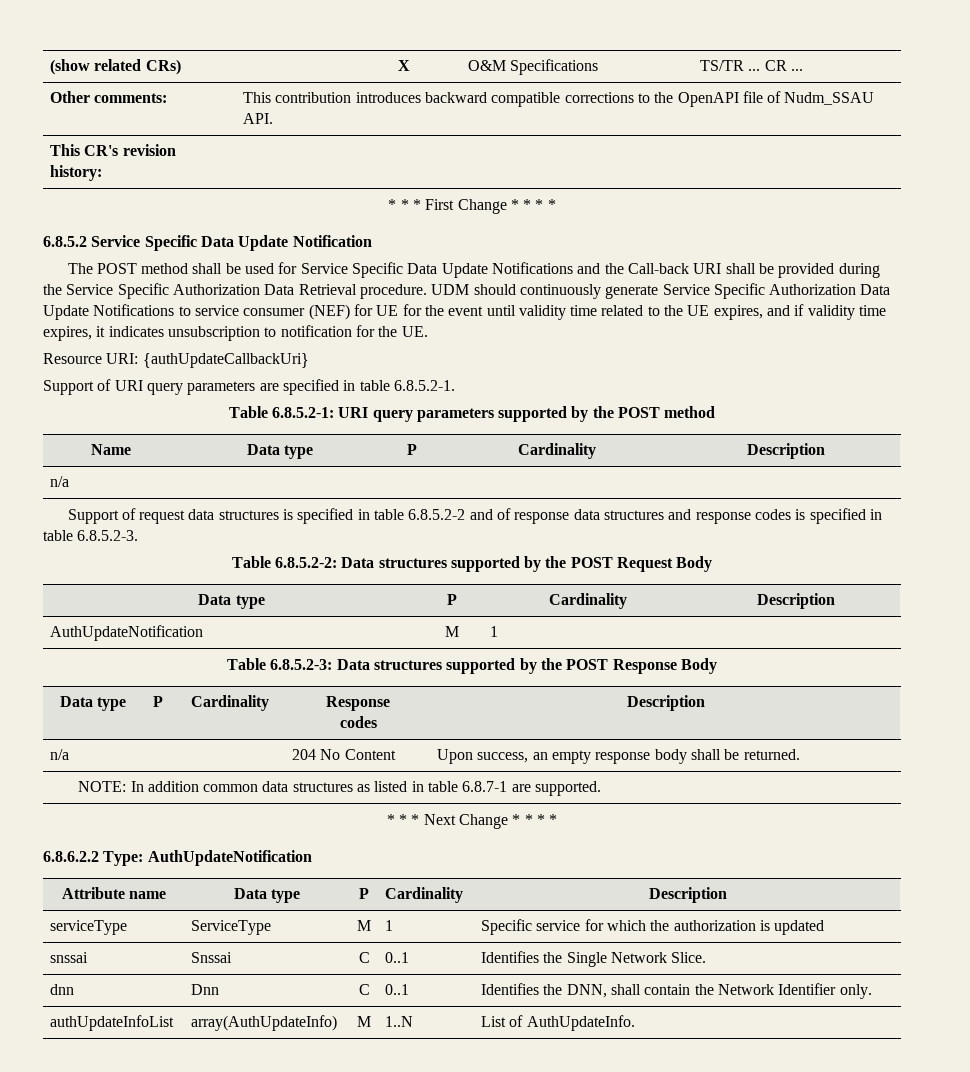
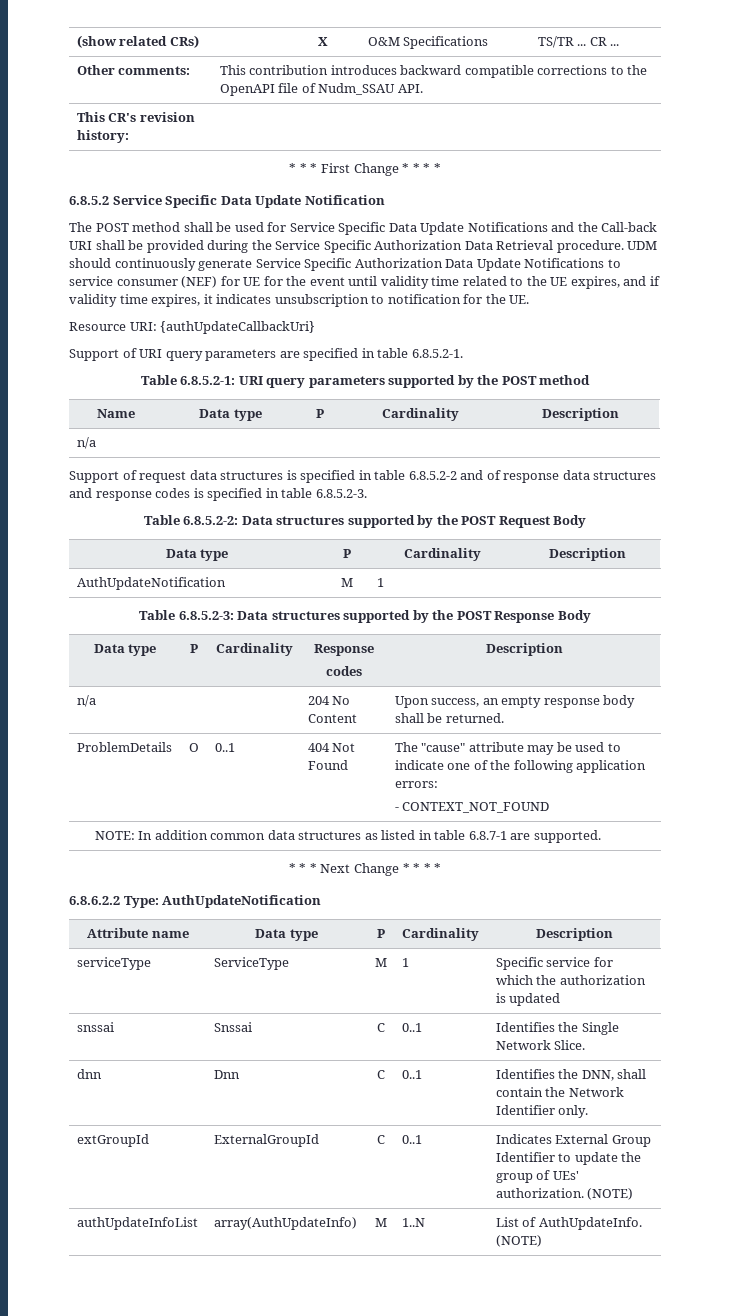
+ ProblemDetails | O | 0..1 | 404 Not Found | The "cause" attribute may be used to indicate one of the following application errors:
+ - CONTEXT_NOT_FOUND
+ extGroupId | ExternalGroupId | C | 0..1 | Indicates External Group Identifier to update the group of UEs' authorization. (NOTE)
- authUpdateInfoList | array(AuthUpdateInfo) | M | 1..N | List of AuthUpdateInfo.
+ authUpdateInfoList | array(AuthUpdateInfo) | M | 1..N | List of AuthUpdateInfo. (NOTE)

